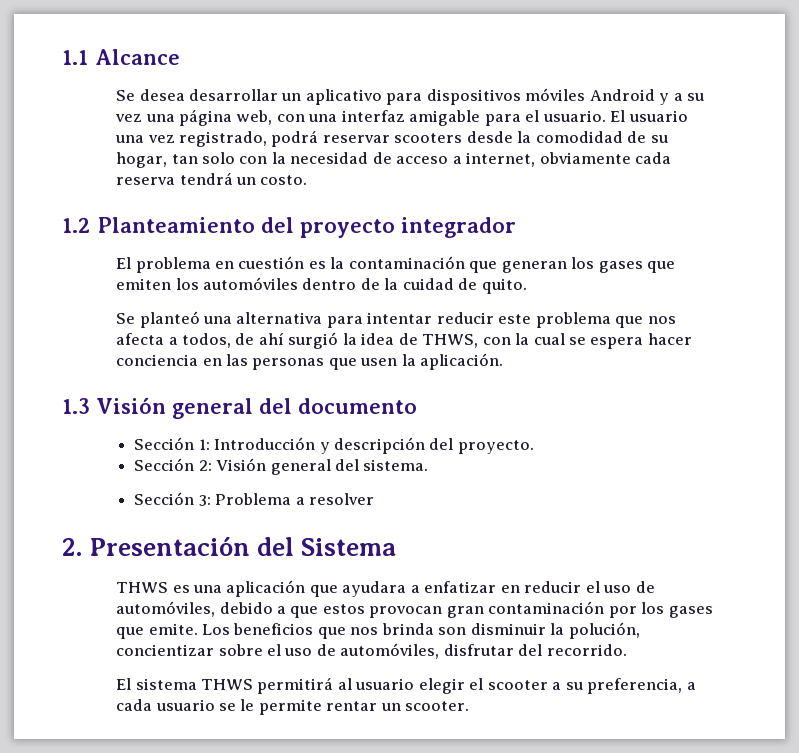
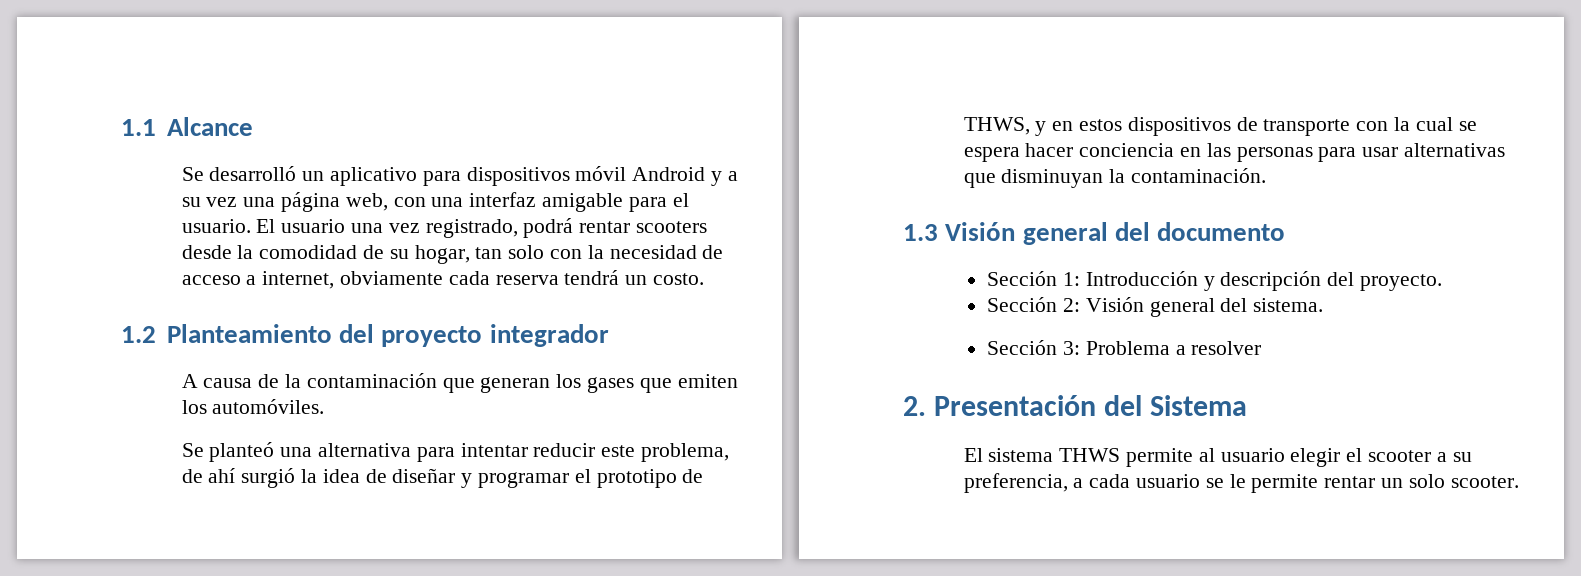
- Se desea desarrollar un aplicativo para dispositivos móviles Android y a su vez una página web, con una interfaz amigable para el usuario.
+ Se desarrolló un aplicativo para dispositivos móvil Android y a su vez una página web, con una interfaz amigable para el usuario.
- El usuario una vez registrado, podrá reservar scooters desde la comodidad de su hogar, tan solo con la necesidad de acceso a internet, obviamente cada reserva tendrá un costo.
+ El usuario una vez registrado, podrá rentar scooters desde la comodidad de su hogar, tan solo con la necesidad de acceso a internet, obviamente cada reserva tendrá un costo.
- El problema en cuestión es la contaminación que generan los gases que emiten los automóviles dentro de la cuidad de quito.
+ A causa de la contaminación que generan los gases que emiten los automóviles.
- Se planteó una alternativa para intentar reducir este problema que nos afecta a todos, de ahí surgió la idea de THWS, con la cual se espera hacer conciencia en las personas que usen la aplicación.
+ Se planteó una alternativa para intentar reducir este problema, de ahí surgió la idea de diseñar y programar el prototipo de THWS, y en estos dispositivos de transporte con la cual se espera hacer conciencia en las personas para usar alternativas que disminuyan la contaminación.
- THWS es una aplicación que ayudara a enfatizar en reducir el uso de automóviles, debido a que estos provocan gran contaminación por los gases que emite. Los beneficios que nos brinda son disminuir la polución, concientizar sobre el uso de automóviles, disfrutar del recorrido.
- El sistema THWS permitirá al usuario elegir el scooter a su preferencia, a cada usuario se le permite rentar un scooter.
+ El sistema THWS permite al usuario elegir el scooter a su preferencia, a cada usuario se le permite rentar un solo scooter.

